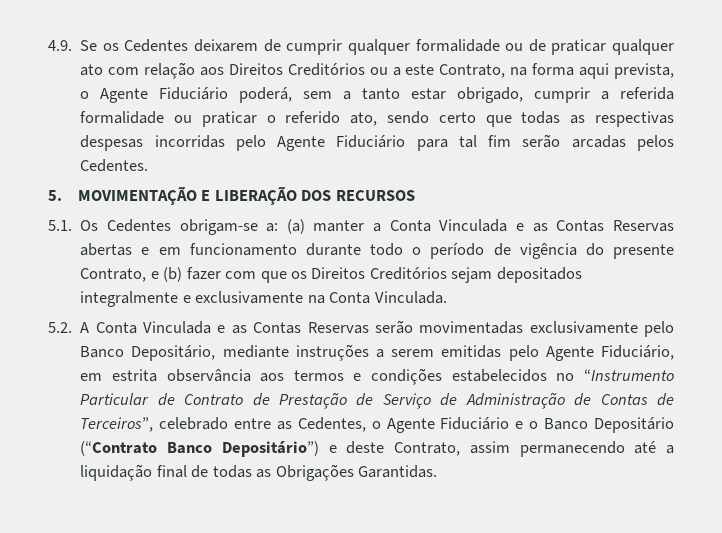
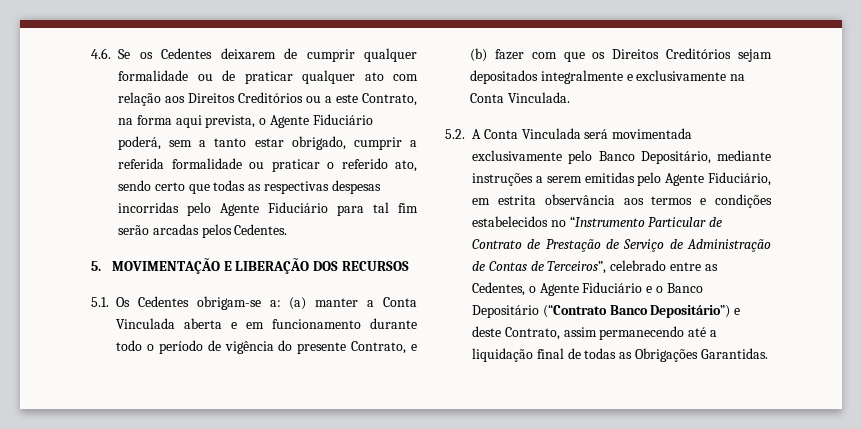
- 4.9. Se os Cedentes deixarem de cumprir qualquer formalidade ou de praticar qualquer ato com relação aos Direitos Creditórios ou a este Contrato, na forma aqui prevista, o Agente Fiduciário poderá, sem a tanto estar obrigado, cumprir a referida formalidade ou praticar o referido ato, sendo certo que todas as respectivas despesas incorridas pelo Agente Fiduciário para tal fim serão arcadas pelos Cedentes.
+ 4.6. Se os Cedentes deixarem de cumprir qualquer formalidade ou de praticar qualquer ato com relação aos Direitos Creditórios ou a este Contrato, na forma aqui prevista, o Agente Fiduciário poderá, sem a tanto estar obrigado, cumprir a referida formalidade ou praticar o referido ato, sendo certo que todas as respectivas despesas incorridas pelo Agente Fiduciário para tal fim serão arcadas pelos Cedentes.
- 5.1. Os Cedentes obrigam-se a: (a) manter a Conta Vinculada e as Contas Reservas abertas e em funcionamento durante todo o período de vigência do presente Contrato, e (b) fazer com que os Direitos Creditórios sejam depositados integralmente e exclusivamente na Conta Vinculada.
+ 5.1. Os Cedentes obrigam-se a: (a) manter a Conta Vinculada aberta e em funcionamento durante todo o período de vigência do presente Contrato, e (b) fazer com que os Direitos Creditórios sejam depositados integralmente e exclusivamente na Conta Vinculada.
- 5.2. A Conta Vinculada e as Contas Reservas serão movimentadas exclusivamente pelo Banco Depositário, mediante instruções a serem emitidas pelo Agente Fiduciário, em estrita observância aos termos e condições estabelecidos no “Instrumento Particular de Contrato de Prestação de Serviço de Administração de Contas de Terceiros”, celebrado entre as Cedentes, o Agente Fiduciário e o Banco Depositário (“Contrato Banco Depositário”) e deste Contrato, assim permanecendo até a liquidação final de todas as Obrigações Garantidas.
+ 5.2. A Conta Vinculada será movimentada exclusivamente pelo Banco Depositário, mediante instruções a serem emitidas pelo Agente Fiduciário, em estrita observância aos termos e condições estabelecidos no “Instrumento Particular de Contrato de Prestação de Serviço de Administração de Contas de Terceiros”, celebrado entre as Cedentes, o Agente Fiduciário e o Banco Depositário (“Contrato Banco Depositário”) e deste Contrato, assim permanecendo até a liquidação final de todas as Obrigações Garantidas.

